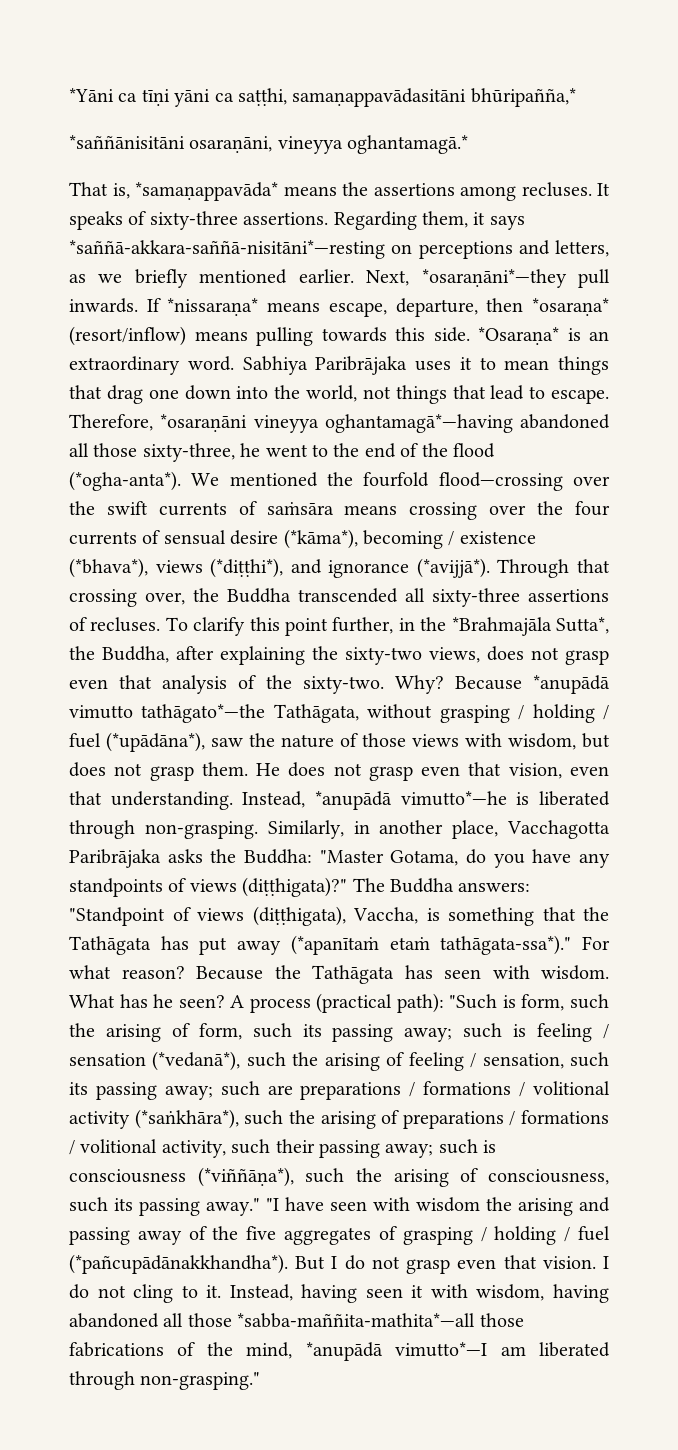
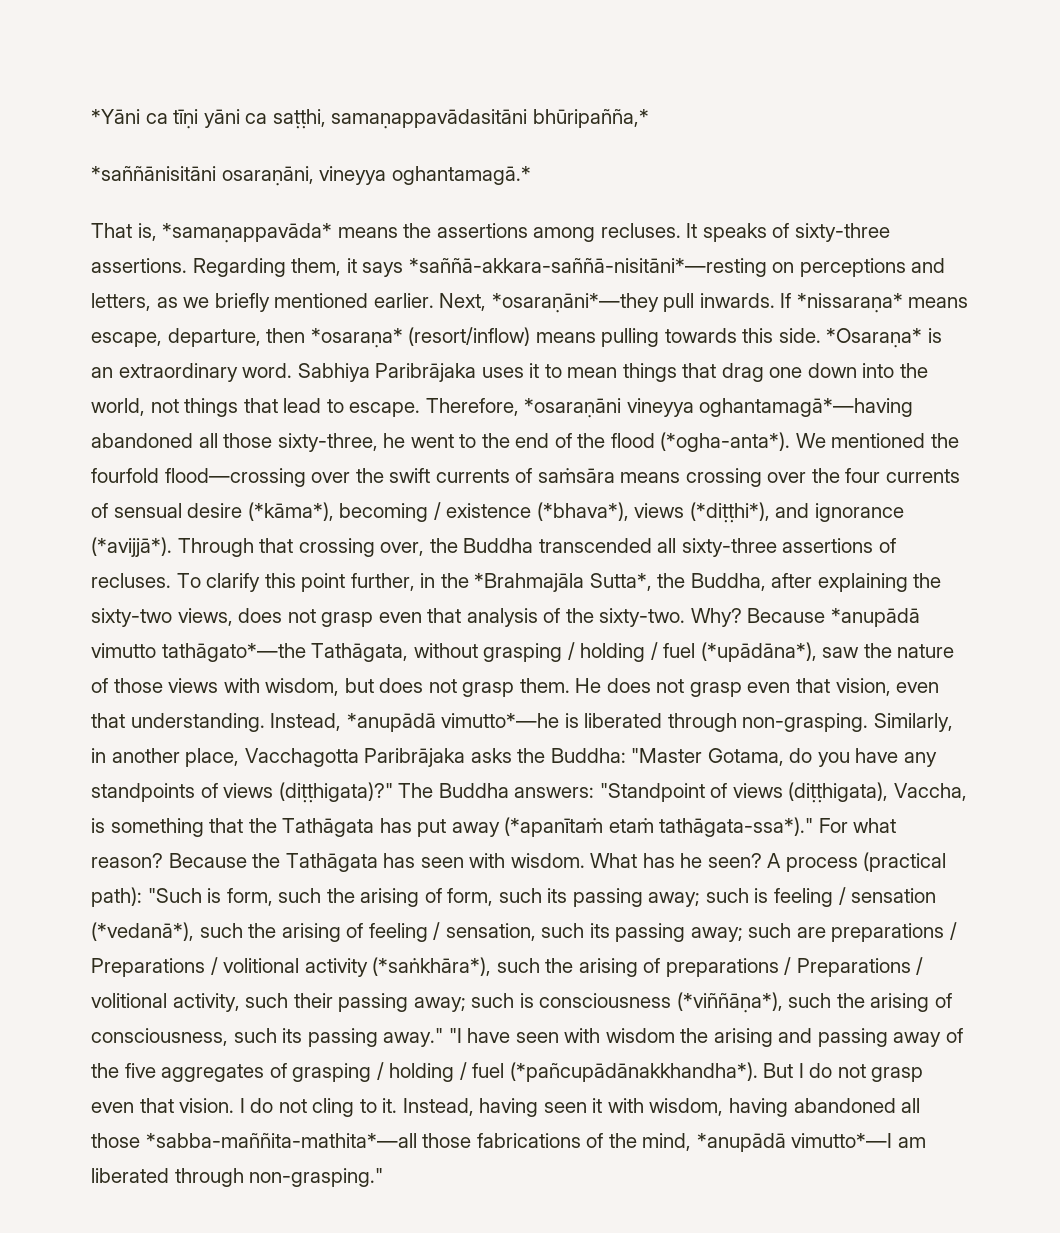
- such are preparations / formations / volitional activity (*saṅkhāra*), such the arising of preparations / formations / volitional activity, such their passing away;
+ such are preparations / Preparations / volitional activity (*saṅkhāra*), such the arising of preparations / Preparations / volitional activity, such their passing away;

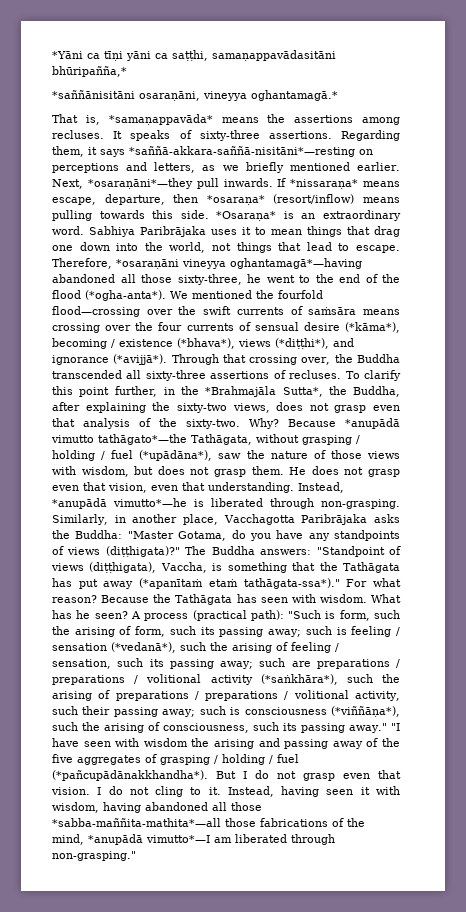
- such are preparations / Preparations / volitional activity (*saṅkhāra*), such the arising of preparations / Preparations / volitional activity, such their passing away;
+ such are preparations / preparations / volitional activity (*saṅkhāra*), such the arising of preparations / preparations / volitional activity, such their passing away;

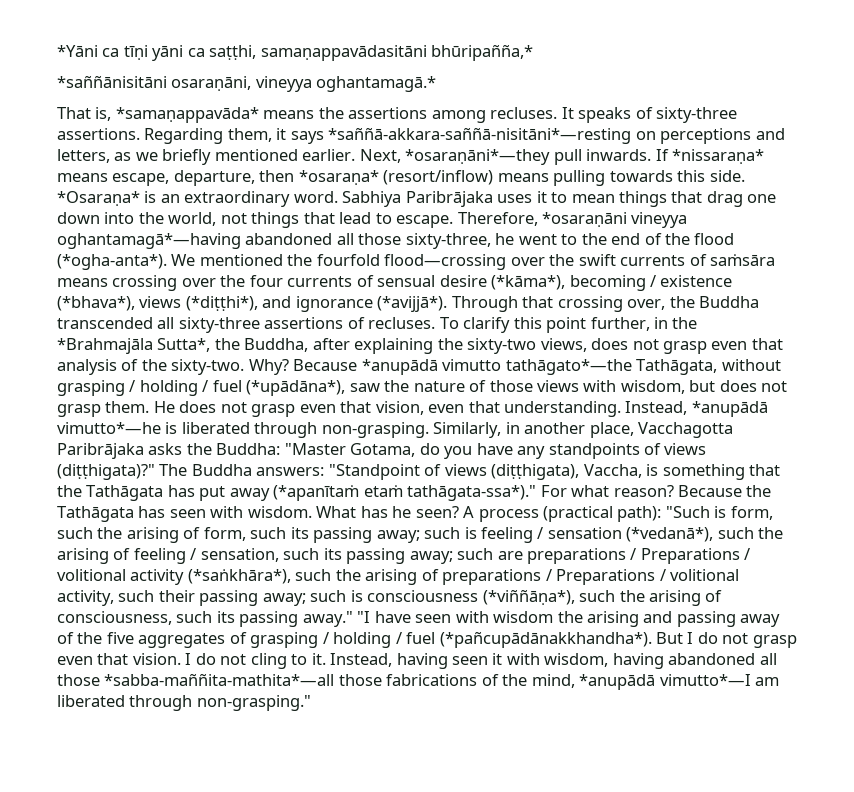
- such are preparations / preparations / volitional activity (*saṅkhāra*), such the arising of preparations / preparations / volitional activity, such their passing away;
+ such are preparations / Preparations / volitional activity (*saṅkhāra*), such the arising of preparations / Preparations / volitional activity, such their passing away;

